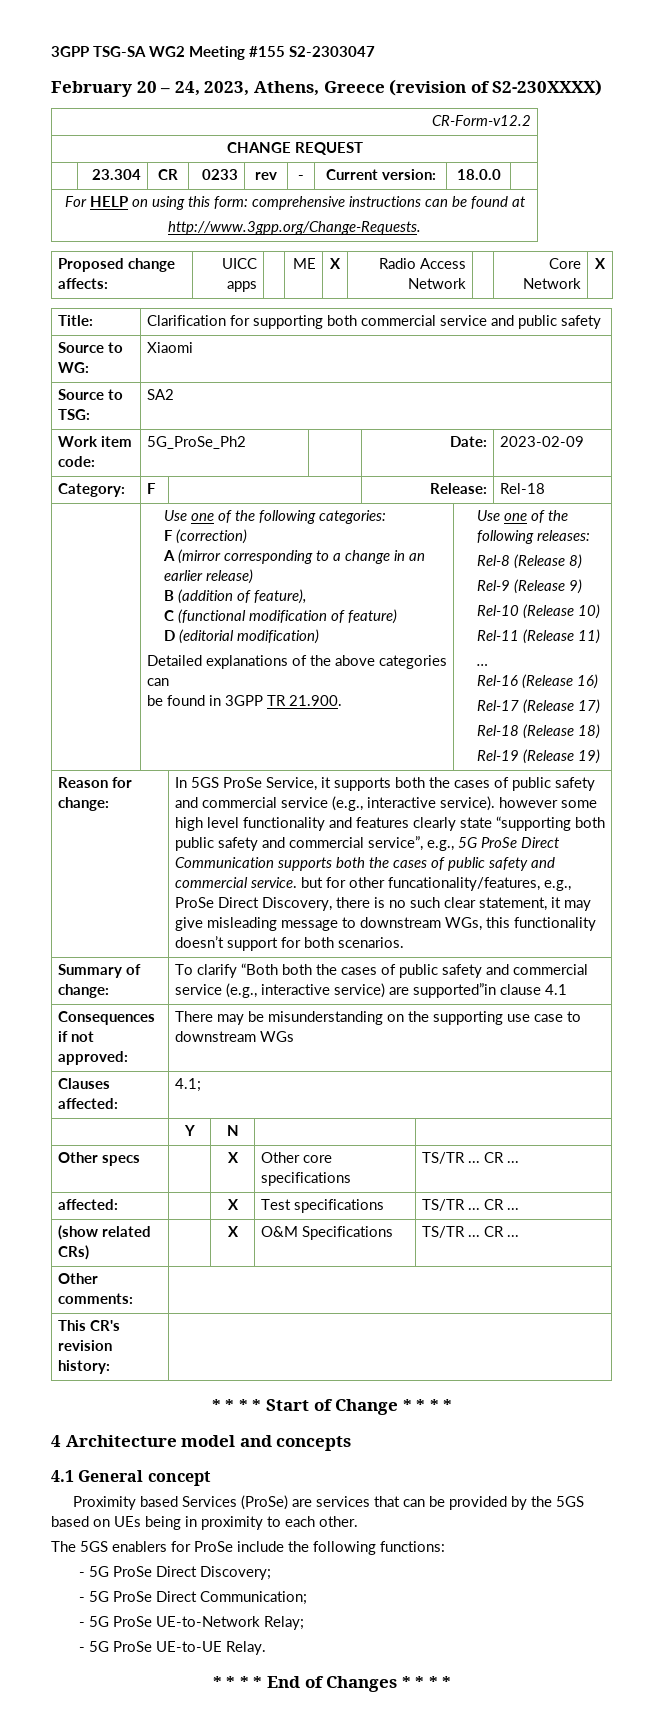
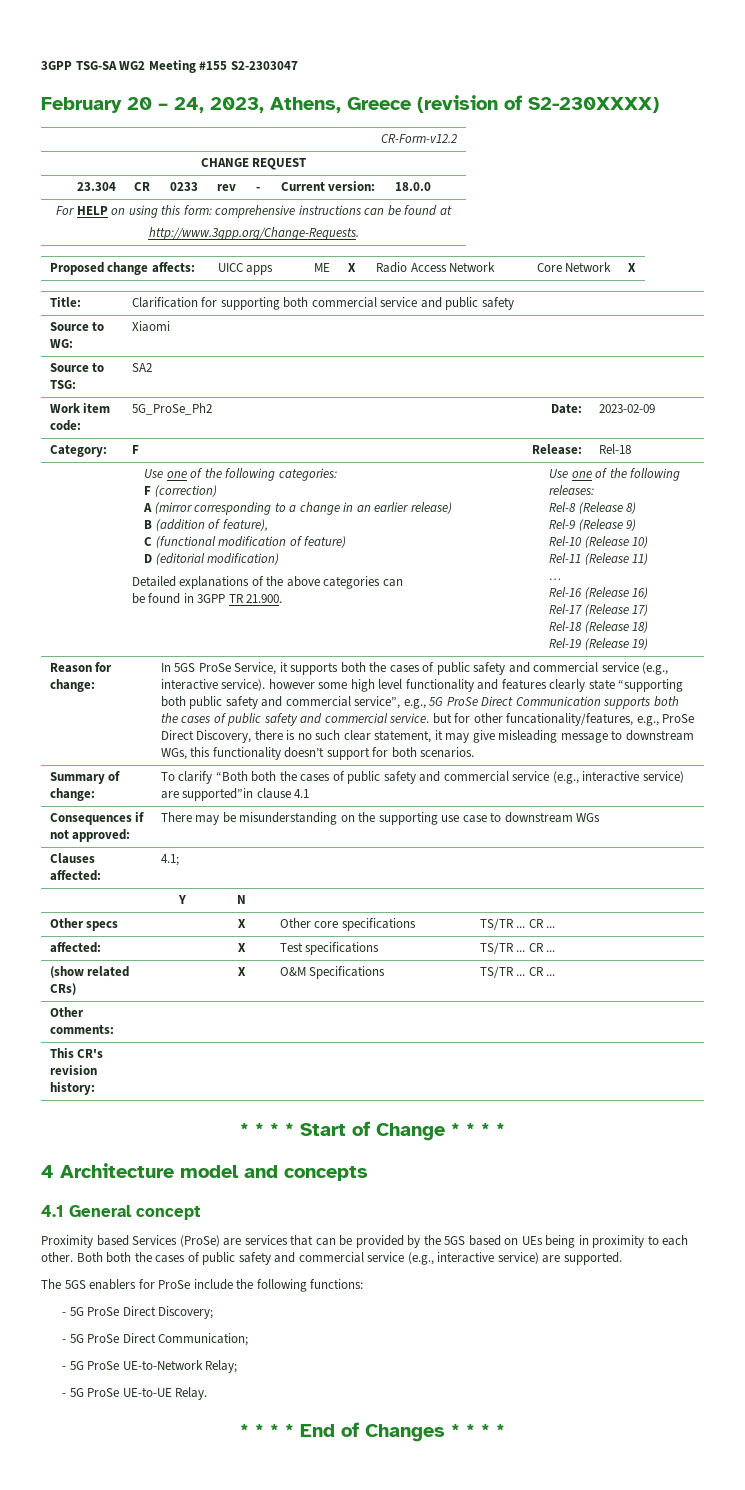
+ Both both the cases of public safety and commercial service (e.g., interactive service) are supported.

